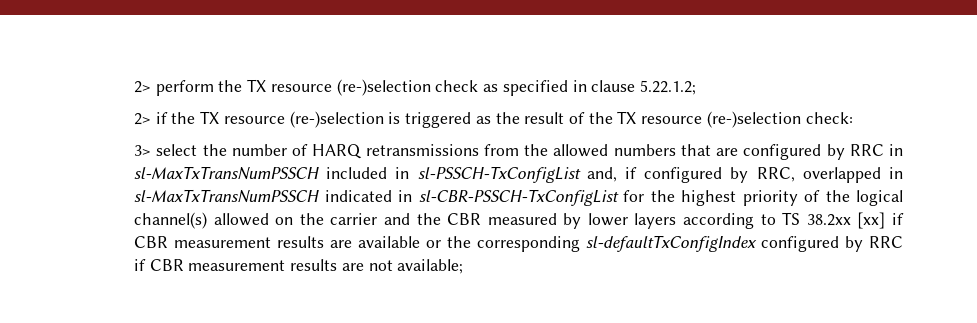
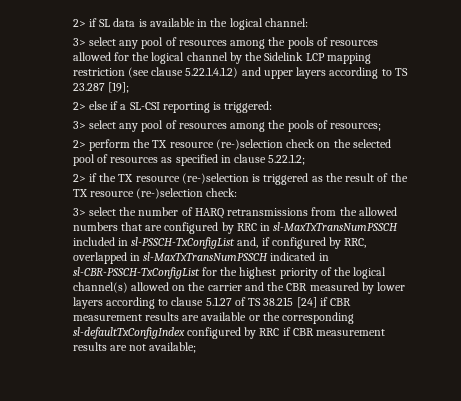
- 2> perform the TX resource (re-)selection check as specified in clause 5.22.1.2;
+ 2> if SL data is available in the logical channel:
+ 3> select any pool of resources among the pools of resources allowed for the logical channel by the Sidelink LCP mapping restriction (see clause 5.22.1.4.1.2) and upper layers according to TS 23.287 [19];
+ 2> else if a SL-CSI reporting is triggered:
+ 3> select any pool of resources among the pools of resources;
+ 2> perform the TX resource (re-)selection check on the selected pool of resources as specified in clause 5.22.1.2;
- 3> select the number of HARQ retransmissions from the allowed numbers that are configured by RRC in sl-MaxTxTransNumPSSCH included in sl-PSSCH-TxConfigList and, if configured by RRC, overlapped in sl-MaxTxTransNumPSSCH indicated in sl-CBR-PSSCH-TxConfigList for the highest priority of the logical channel(s) allowed on the carrier and the CBR measured by lower layers according to TS 38.2xx [xx] if CBR measurement results are available or the corresponding sl-defaultTxConfigIndex configured by RRC if CBR measurement results are not available;
+ 3> select the number of HARQ retransmissions from the allowed numbers that are configured by RRC in sl-MaxTxTransNumPSSCH included in sl-PSSCH-TxConfigList and, if configured by RRC, overlapped in sl-MaxTxTransNumPSSCH indicated in sl-CBR-PSSCH-TxConfigList for the highest priority of the logical channel(s) allowed on the carrier and the CBR measured by lower layers according to clause 5.1.27 of TS 38.215 [24] if CBR measurement results are available or the corresponding sl-defaultTxConfigIndex configured by RRC if CBR measurement results are not available;

